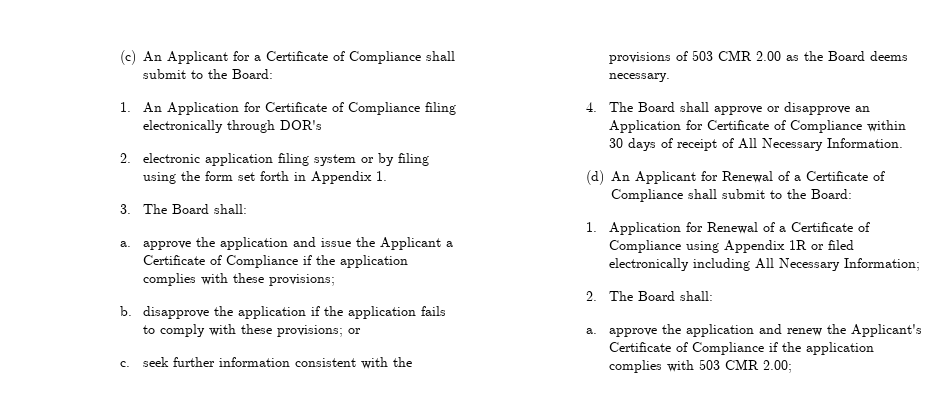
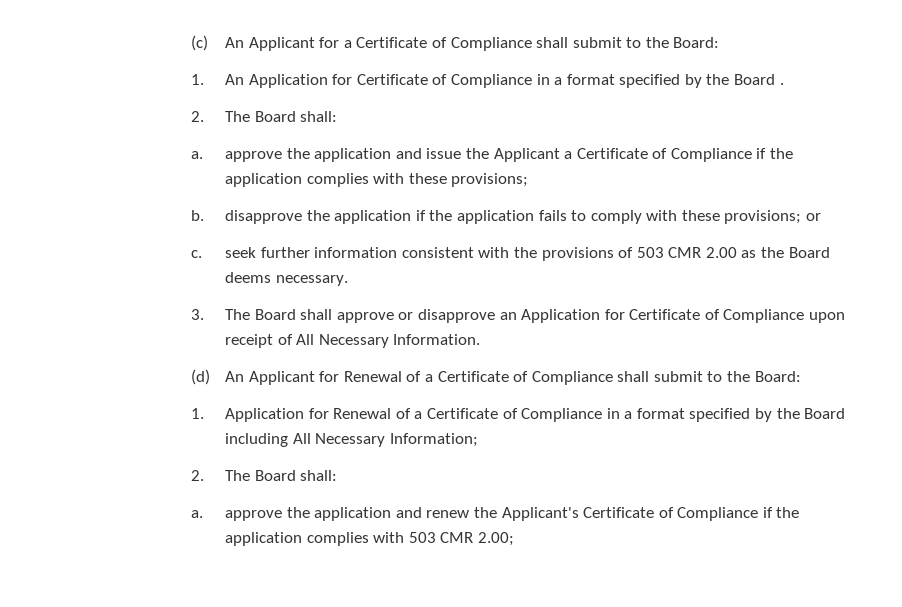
- 1. An Application for Certificate of Compliance filing electronically through DOR's
- 2. electronic application filing system or by filing using the form set forth in Appendix 1.
- 3. The Board shall:
+ 1. An Application for Certificate of Compliance in a format specified by the Board .
+ 2. The Board shall:
- 4. The Board shall approve or disapprove an Application for Certificate of Compliance within 30 days of receipt of All Necessary Information.
+ 3. The Board shall approve or disapprove an Application for Certificate of Compliance upon receipt of All Necessary Information.
- 1. Application for Renewal of a Certificate of Compliance using Appendix 1R or filed electronically including All Necessary Information;
+ 1. Application for Renewal of a Certificate of Compliance in a format specified by the Board including All Necessary Information;

